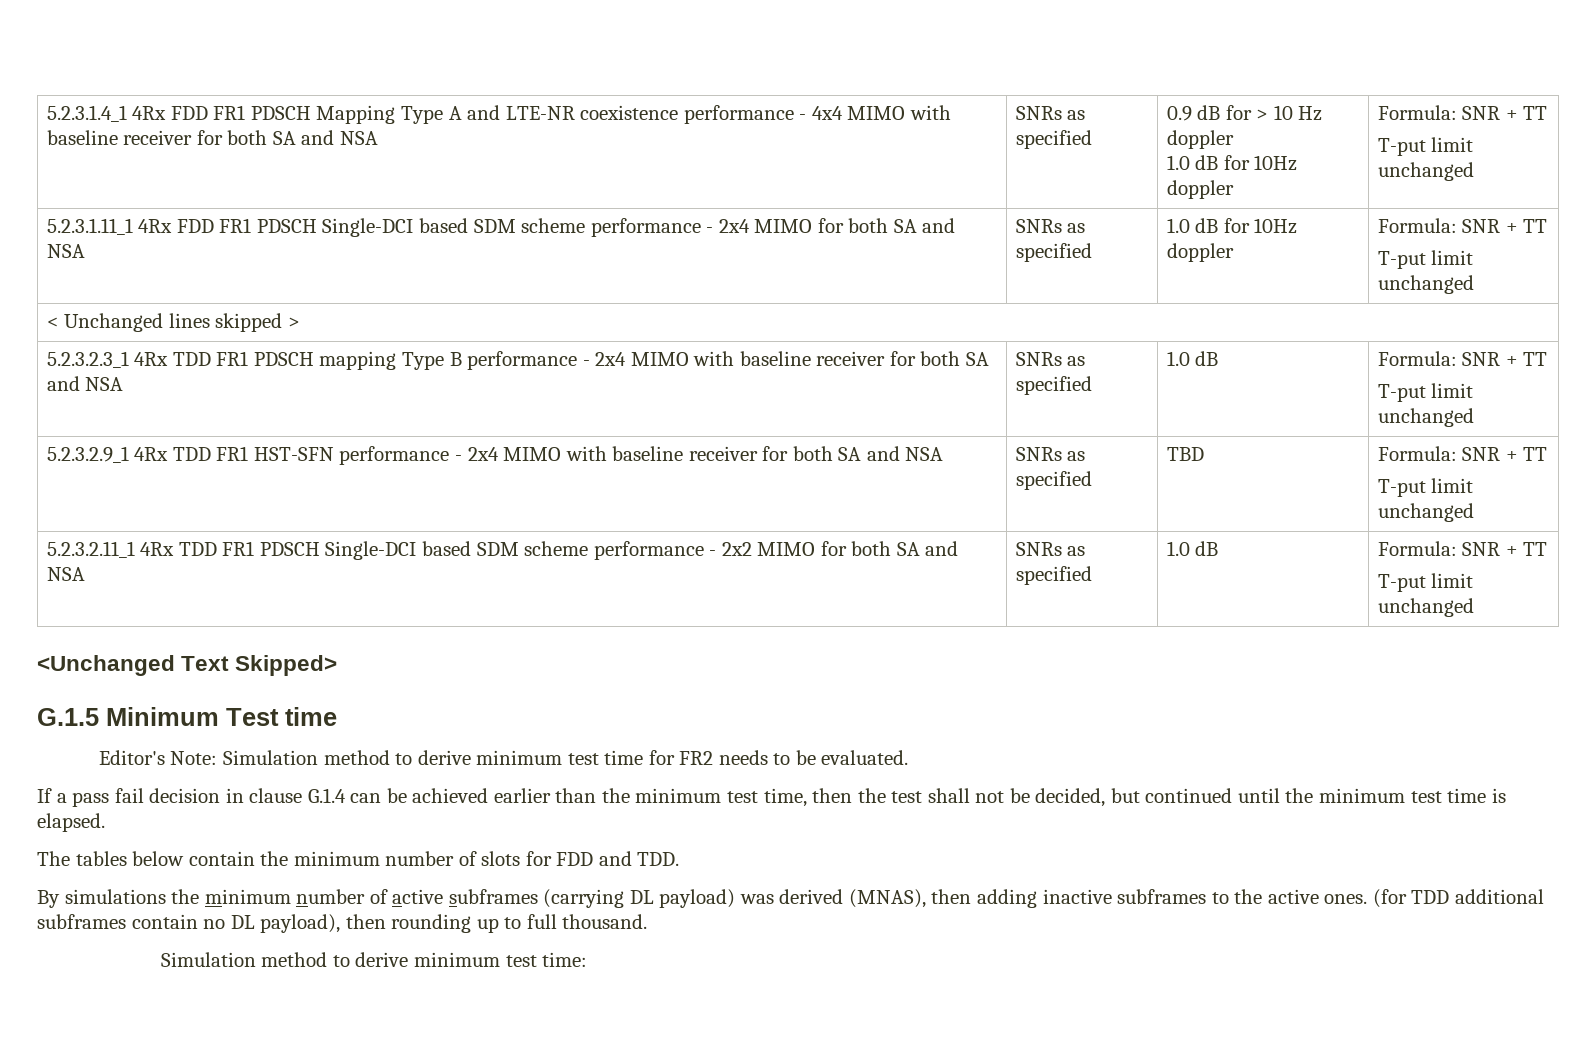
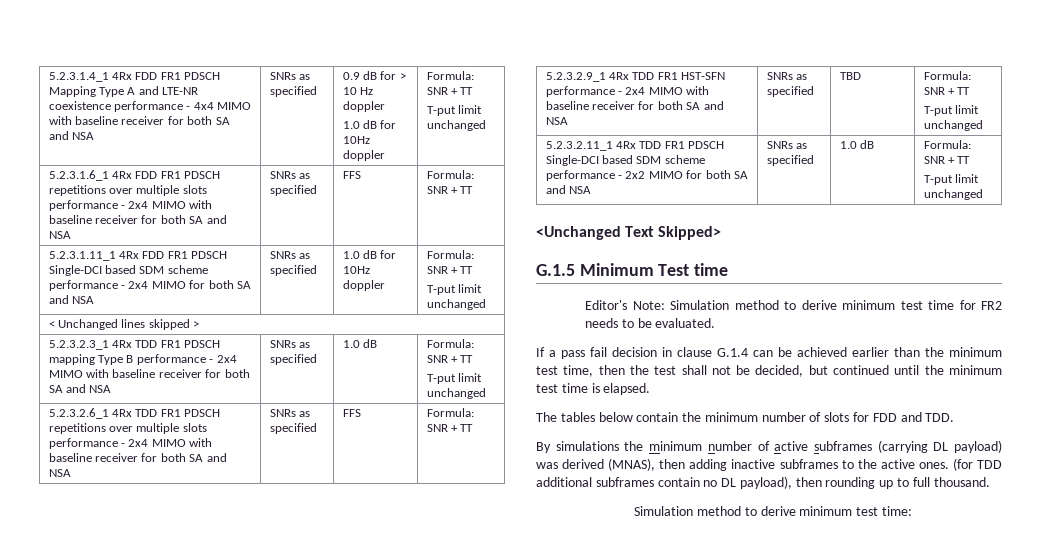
+ 5.2.3.1.6_1 4Rx FDD FR1 PDSCH repetitions over multiple slots performance - 2x4 MIMO with baseline receiver for both SA and NSA | SNRs as specified | FFS | Formula: SNR + TT
+ 5.2.3.2.6_1 4Rx TDD FR1 PDSCH repetitions over multiple slots performance - 2x4 MIMO with baseline receiver for both SA and NSA | SNRs as specified | FFS | Formula: SNR + TT

